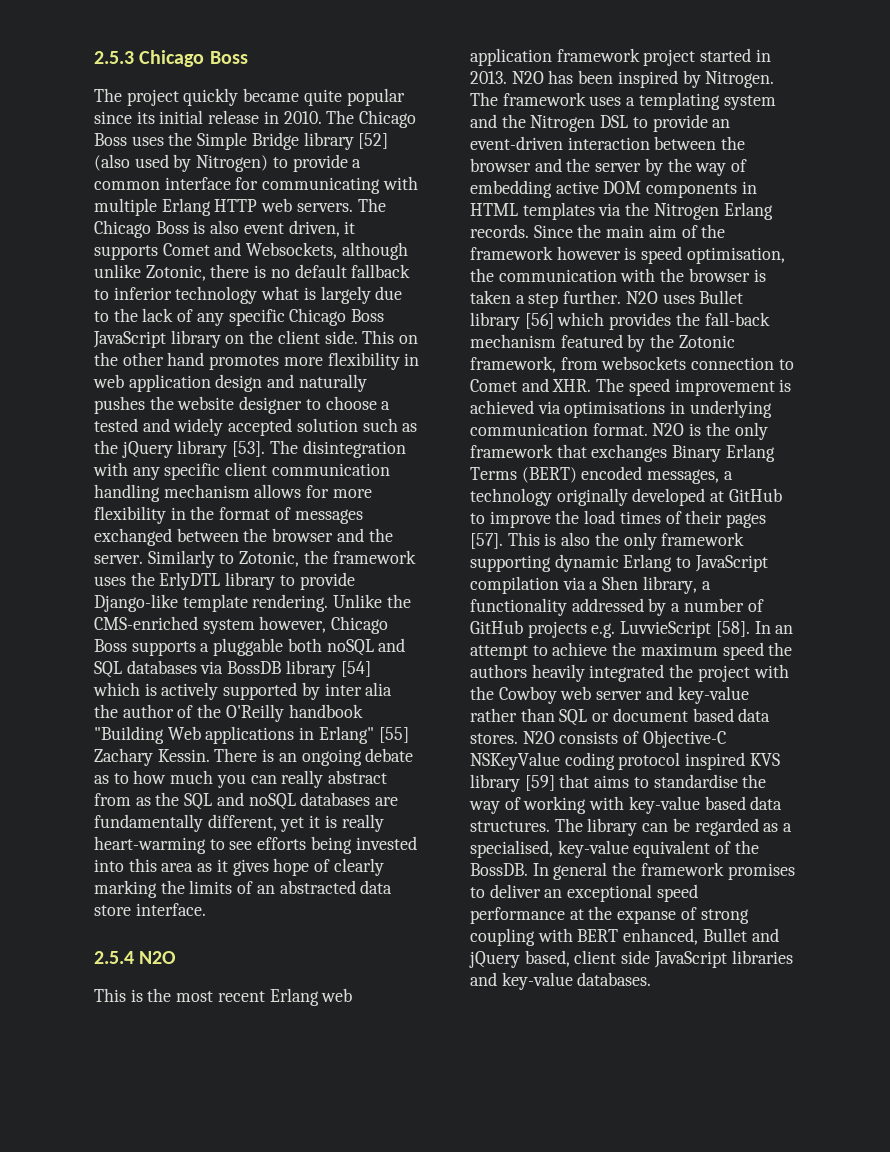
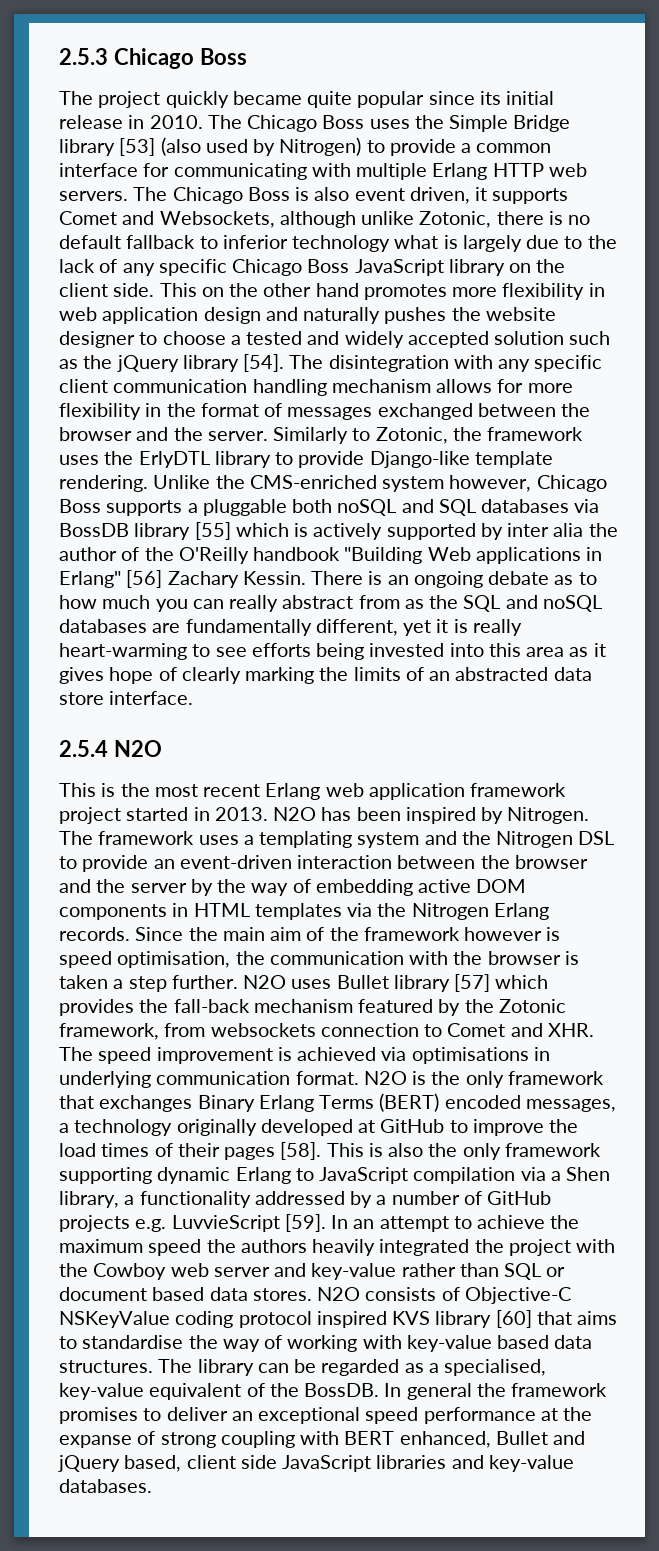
- The Chicago Boss uses the Simple Bridge library [52] (also used by Nitrogen) to provide a common interface for communicating with multiple Erlang HTTP web servers.
+ The Chicago Boss uses the Simple Bridge library [53] (also used by Nitrogen) to provide a common interface for communicating with multiple Erlang HTTP web servers.
- This on the other hand promotes more flexibility in web application design and naturally pushes the website designer to choose a tested and widely accepted solution such as the jQuery library [53].
+ This on the other hand promotes more flexibility in web application design and naturally pushes the website designer to choose a tested and widely accepted solution such as the jQuery library [54].
- Unlike the CMS-enriched system however, Chicago Boss supports a pluggable both noSQL and SQL databases via BossDB library [54] which is actively supported by inter alia the author of the O'Reilly handbook "Building Web applications in Erlang" [55] Zachary Kessin.
+ Unlike the CMS-enriched system however, Chicago Boss supports a pluggable both noSQL and SQL databases via BossDB library [55] which is actively supported by inter alia the author of the O'Reilly handbook "Building Web applications in Erlang" [56] Zachary Kessin.
- N2O uses Bullet library [56] which provides the fall-back mechanism featured by the Zotonic framework, from websockets connection to Comet and XHR. The speed improvement is achieved via optimisations in underlying communication format.
+ N2O uses Bullet library [57] which provides the fall-back mechanism featured by the Zotonic framework, from websockets connection to Comet and XHR. The speed improvement is achieved via optimisations in underlying communication format.
- N2O is the only framework that exchanges Binary Erlang Terms (BERT) encoded messages, a technology originally developed at GitHub to improve the load times of their pages [57].
+ N2O is the only framework that exchanges Binary Erlang Terms (BERT) encoded messages, a technology originally developed at GitHub to improve the load times of their pages [58].
- This is also the only framework supporting dynamic Erlang to JavaScript compilation via a Shen library, a functionality addressed by a number of GitHub projects e.g. LuvvieScript [58].
+ This is also the only framework supporting dynamic Erlang to JavaScript compilation via a Shen library, a functionality addressed by a number of GitHub projects e.g. LuvvieScript [59].
- N2O consists of Objective-C NSKeyValue coding protocol inspired KVS library [59] that aims to standardise the way of working with key-value based data structures.
+ N2O consists of Objective-C NSKeyValue coding protocol inspired KVS library [60] that aims to standardise the way of working with key-value based data structures.

